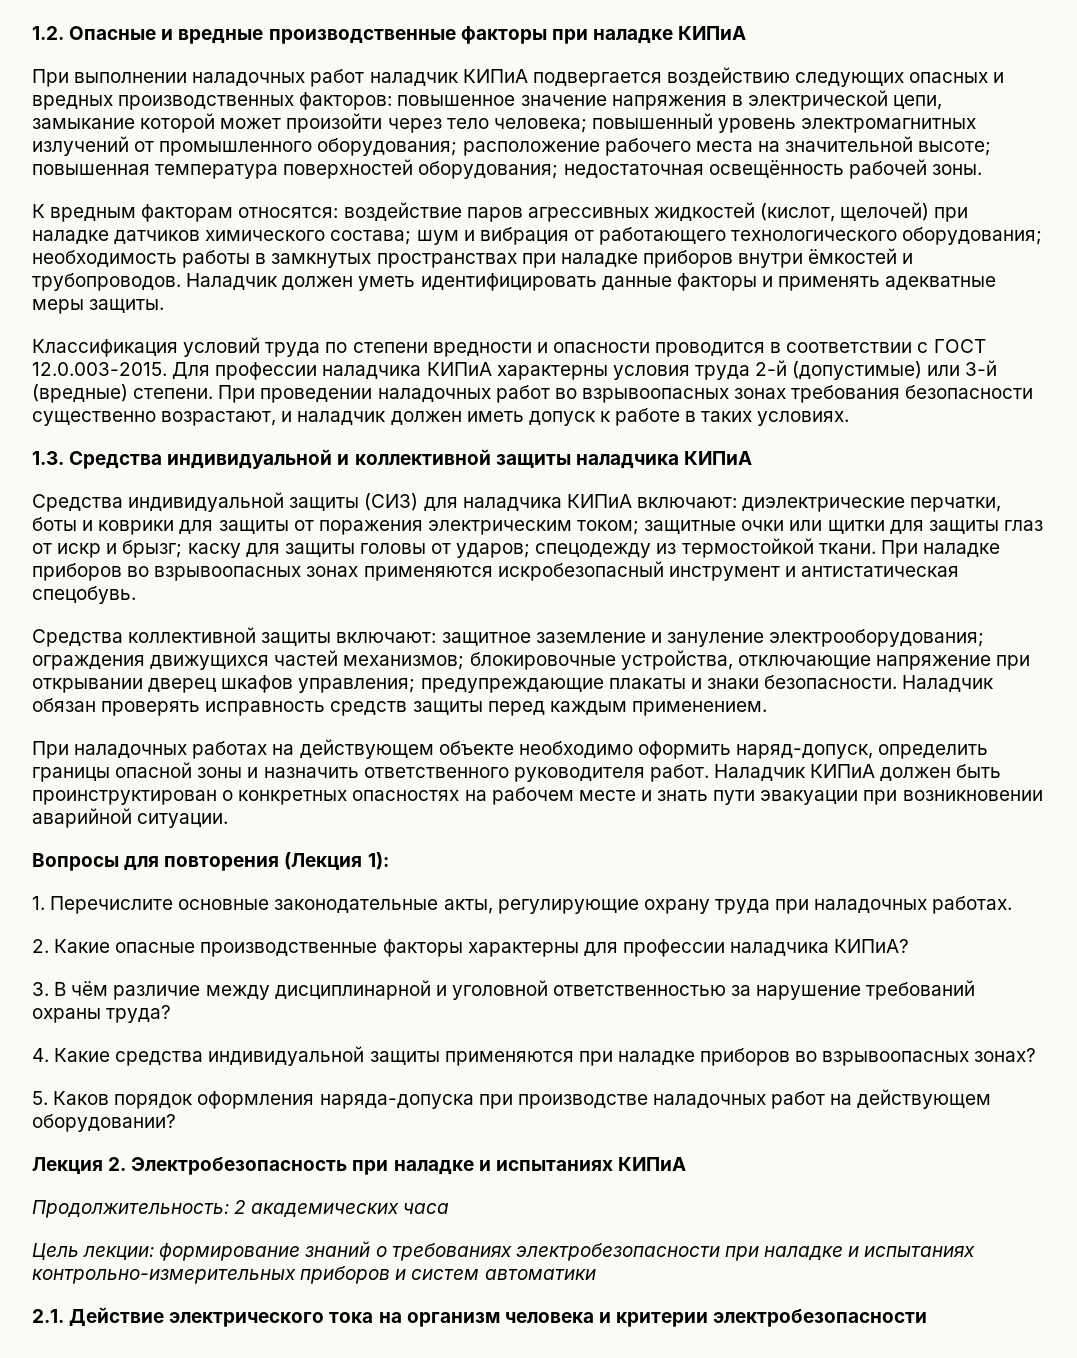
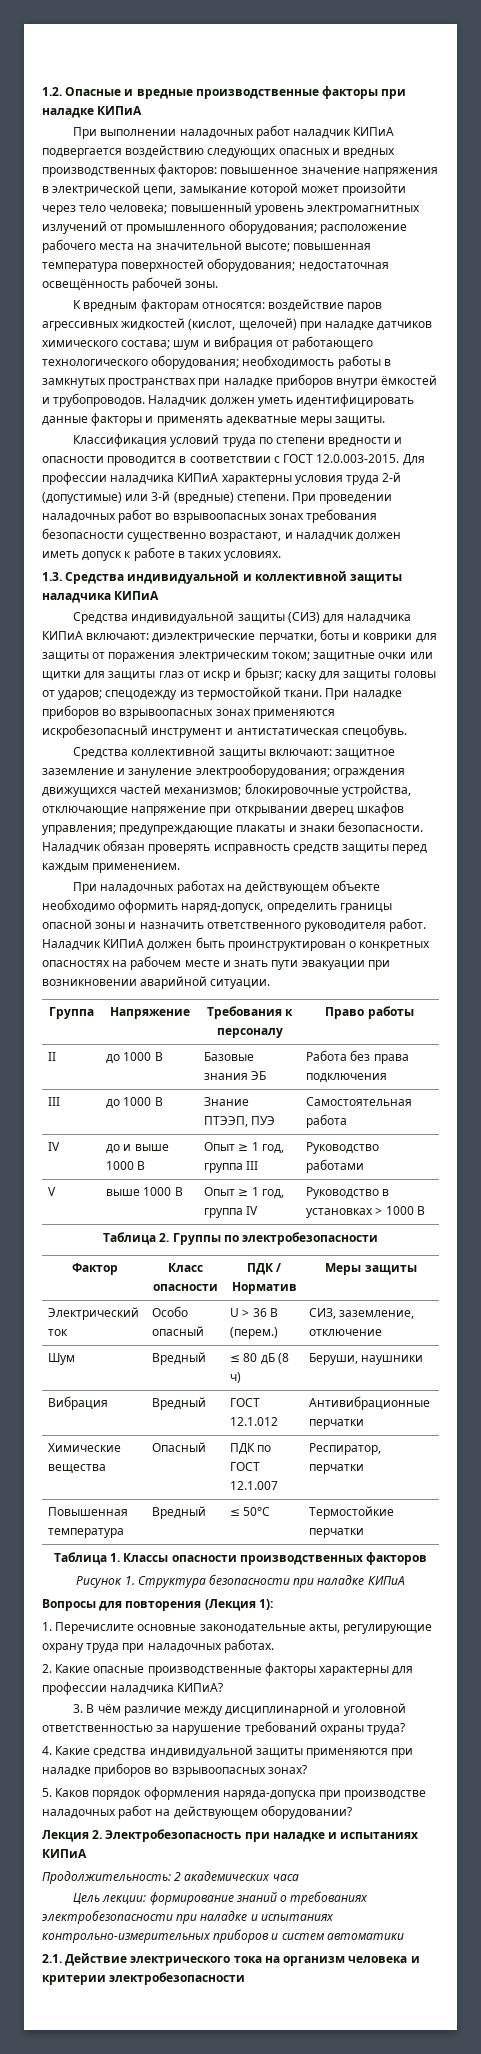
+ Группа | Напряжение | Требования к персоналу | Право работы
+ II | до 1000 В | Базовые знания ЭБ | Работа без права подключения
+ III | до 1000 В | Знание ПТЭЭП, ПУЭ | Самостоятельная работа
+ IV | до и выше 1000 В | Опыт ≥ 1 год, группа III | Руководство работами
+ V | выше 1000 В | Опыт ≥ 1 год, группа IV | Руководство в установках > 1000 В
+ Таблица 2. Группы по электробезопасности
+ Фактор | Класс опасности | ПДК / Норматив | Меры защиты
+ Электрический ток | Особо опасный | U > 36 В (перем.) | СИЗ, заземление, отключение
+ Шум | Вредный | ≤ 80 дБ (8 ч) | Беруши, наушники
+ Вибрация | Вредный | ГОСТ 12.1.012 | Антивибрационные перчатки
+ Химические вещества | Опасный | ПДК по ГОСТ 12.1.007 | Респиратор, перчатки
+ Повышенная температура | Вредный | ≤ 50°C | Термостойкие перчатки
+ Таблица 1. Классы опасности производственных факторов
+ Рисунок 1. Структура безопасности при наладке КИПиА

